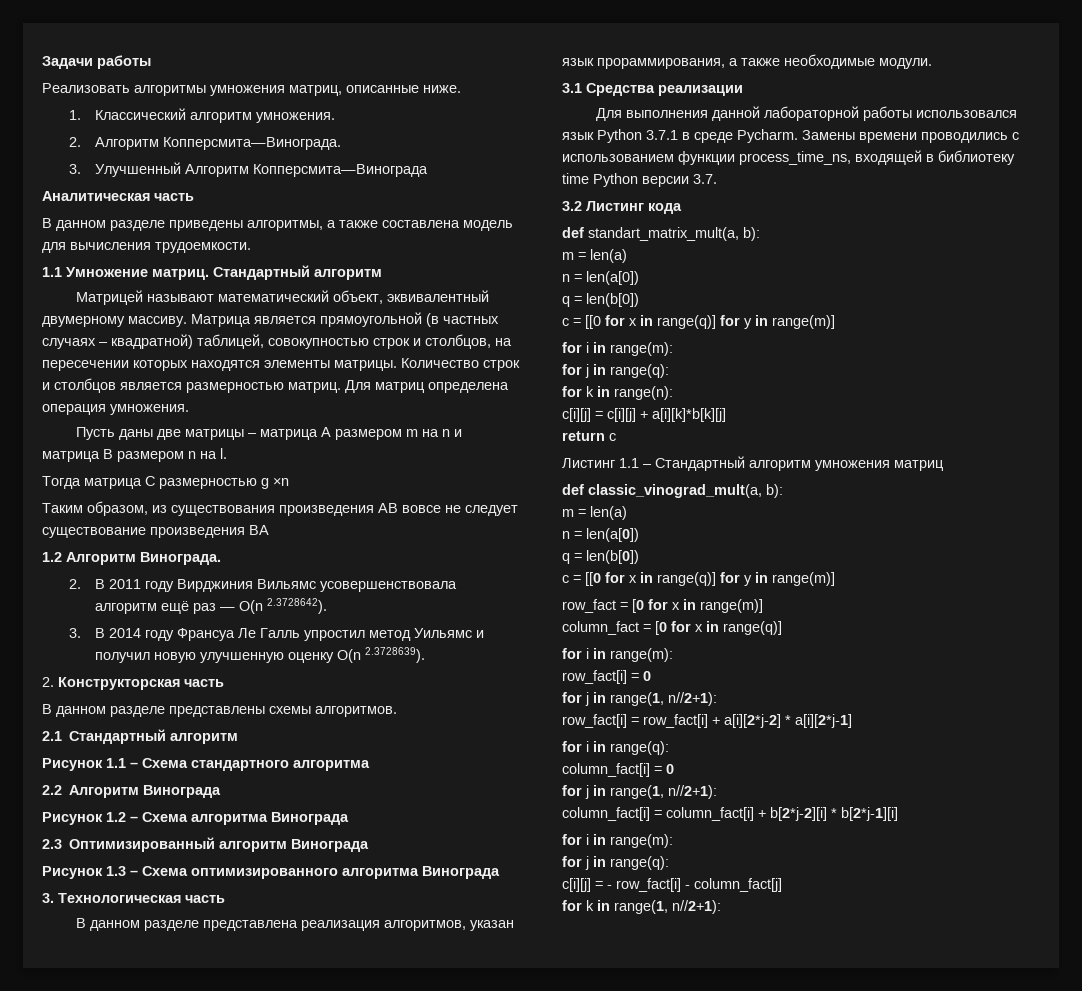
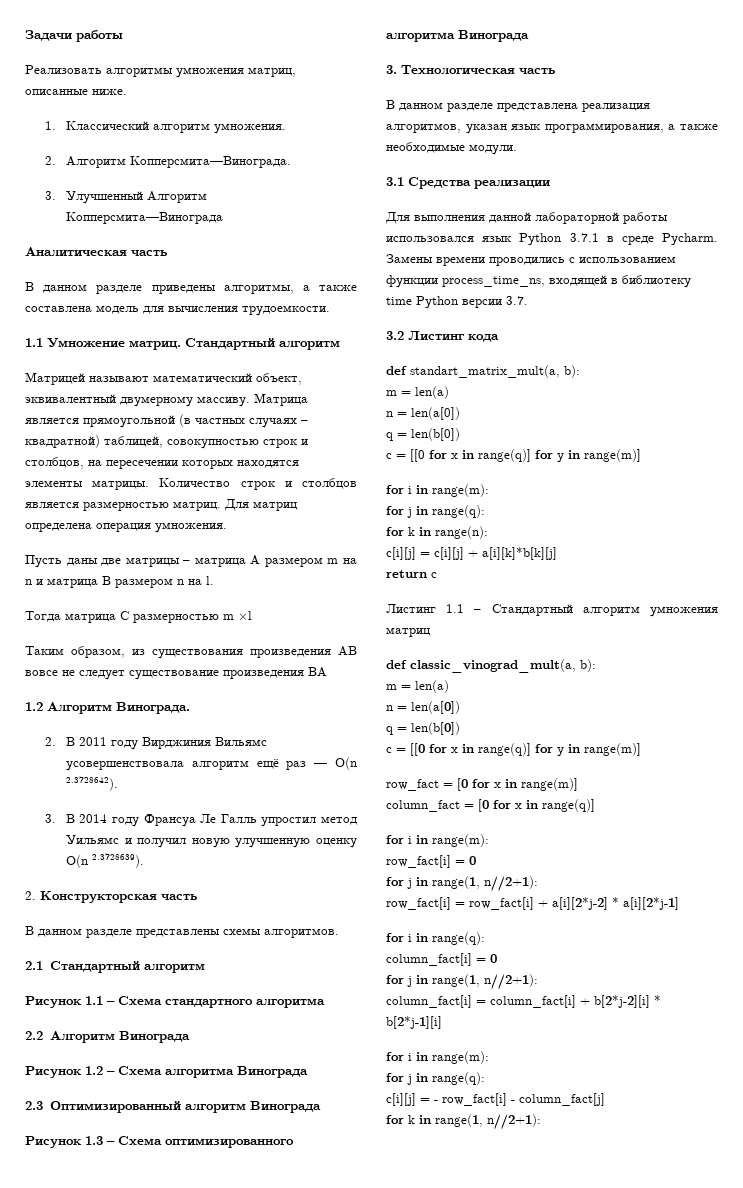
- Тогда матрица C размерностью g ×n
+ Тогда матрица C размерностью m ×l
- В данном разделе представлена реализация алгоритмов, указан язык прораммирования, а также необходимые модули.
+ В данном разделе представлена реализация алгоритмов, указан язык программирования, а также необходимые модули.

